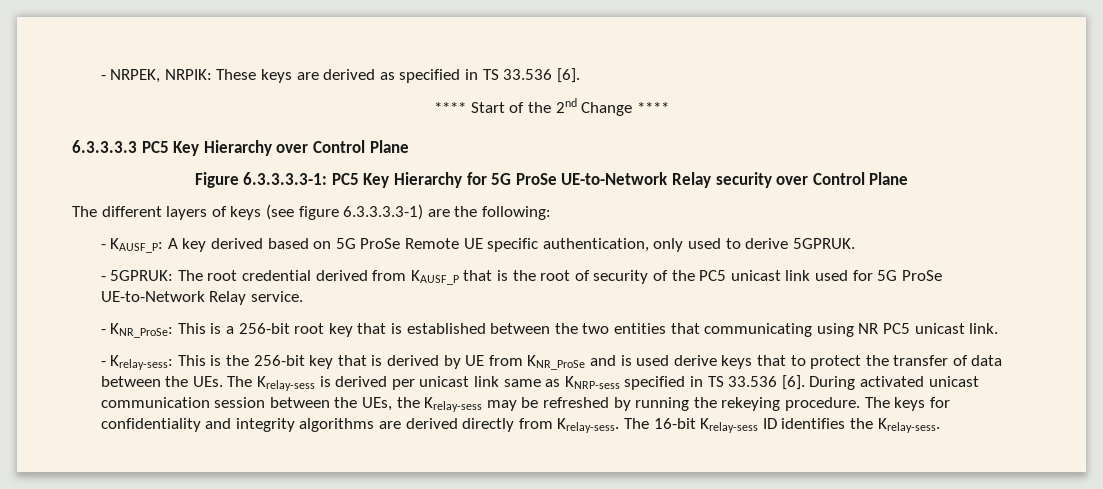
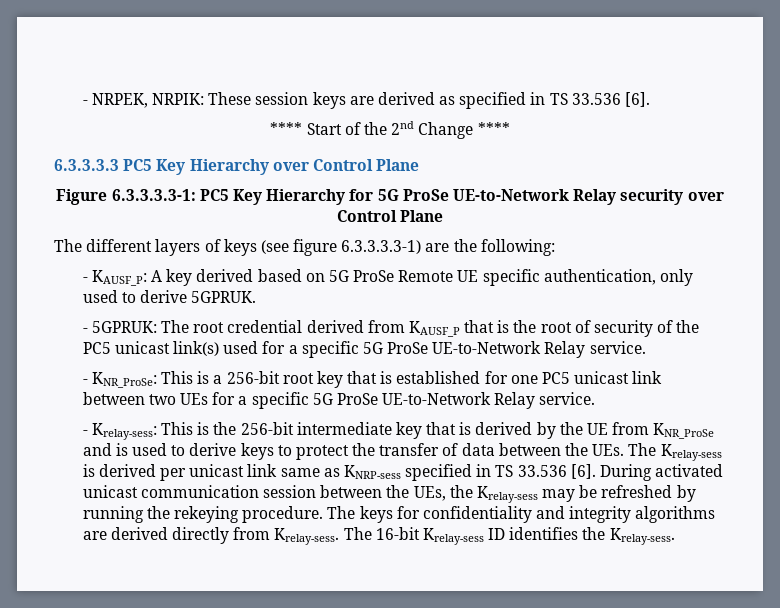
- - NRPEK, NRPIK: These keys are derived as specified in TS 33.536 [6].
+ - NRPEK, NRPIK: These session keys are derived as specified in TS 33.536 [6].
- - 5GPRUK: The root credential derived from KAUSF_P that is the root of security of the PC5 unicast link used for 5G ProSe UE-to-Network Relay service.
+ - 5GPRUK: The root credential derived from KAUSF_P that is the root of security of the PC5 unicast link(s) used for a specific 5G ProSe UE-to-Network Relay service.
- - KNR_ProSe: This is a 256-bit root key that is established between the two entities that communicating using NR PC5 unicast link.
+ - KNR_ProSe: This is a 256-bit root key that is established for one PC5 unicast link between two UEs for a specific 5G ProSe UE-to-Network Relay service.
- - Krelay-sess: This is the 256-bit key that is derived by UE from KNR_ProSe and is used derive keys that to protect the transfer of data between the UEs. The Krelay-sess is derived per unicast link same as KNRP-sess specified in TS 33.536 [6].
+ - Krelay-sess: This is the 256-bit intermediate key that is derived by the UE from KNR_ProSe and is used to derive keys to protect the transfer of data between the UEs. The Krelay-sess is derived per unicast link same as KNRP-sess specified in TS 33.536 [6].

